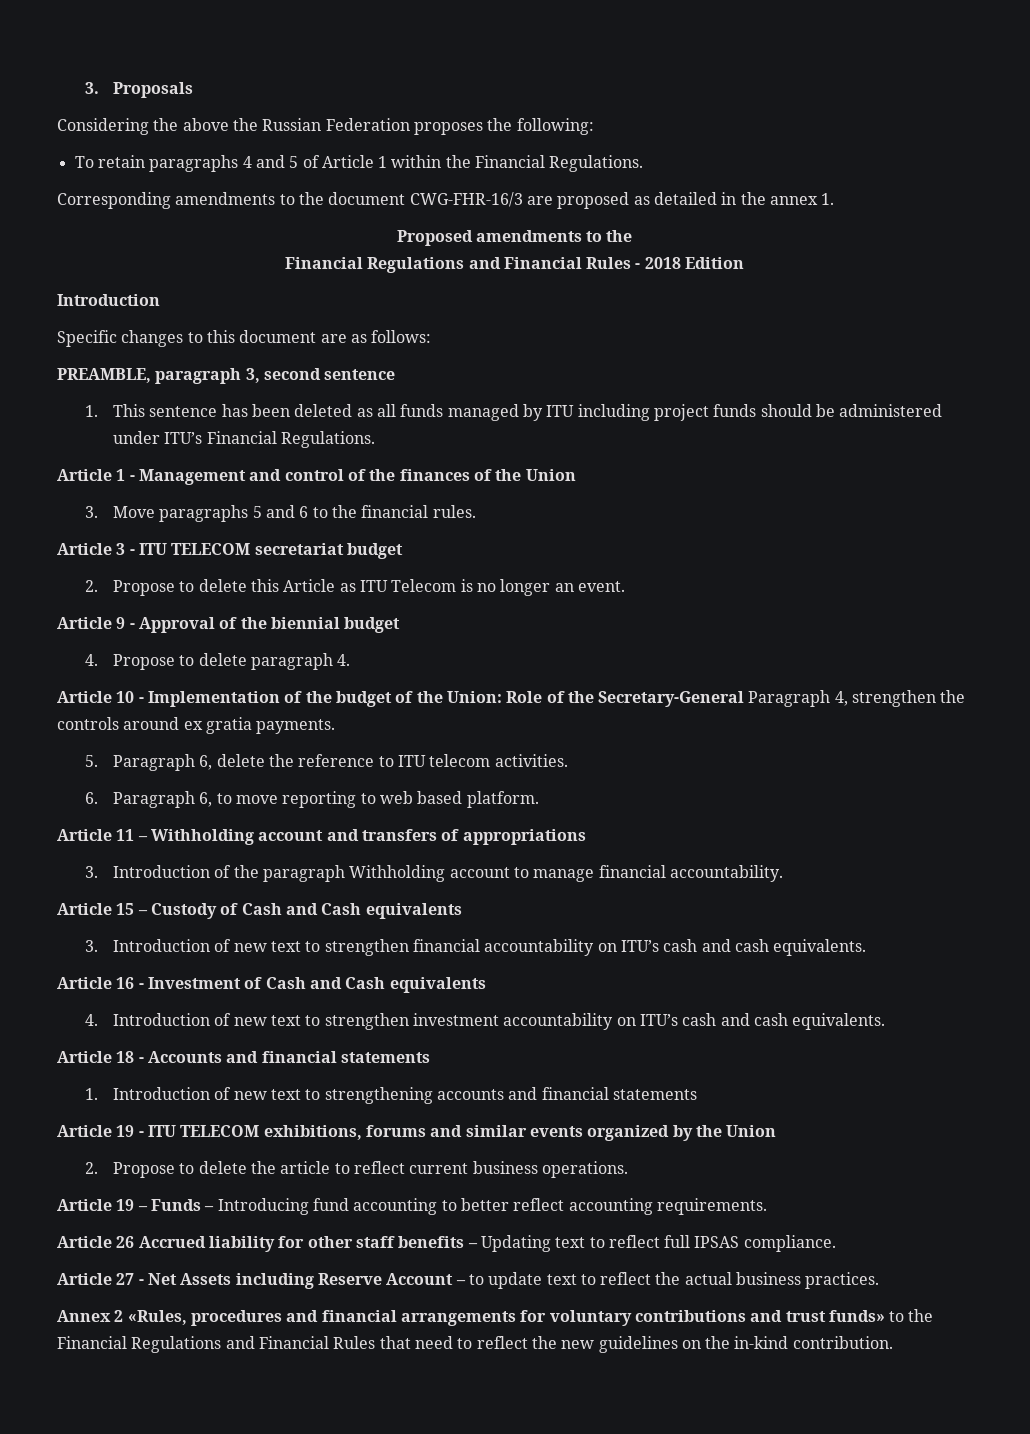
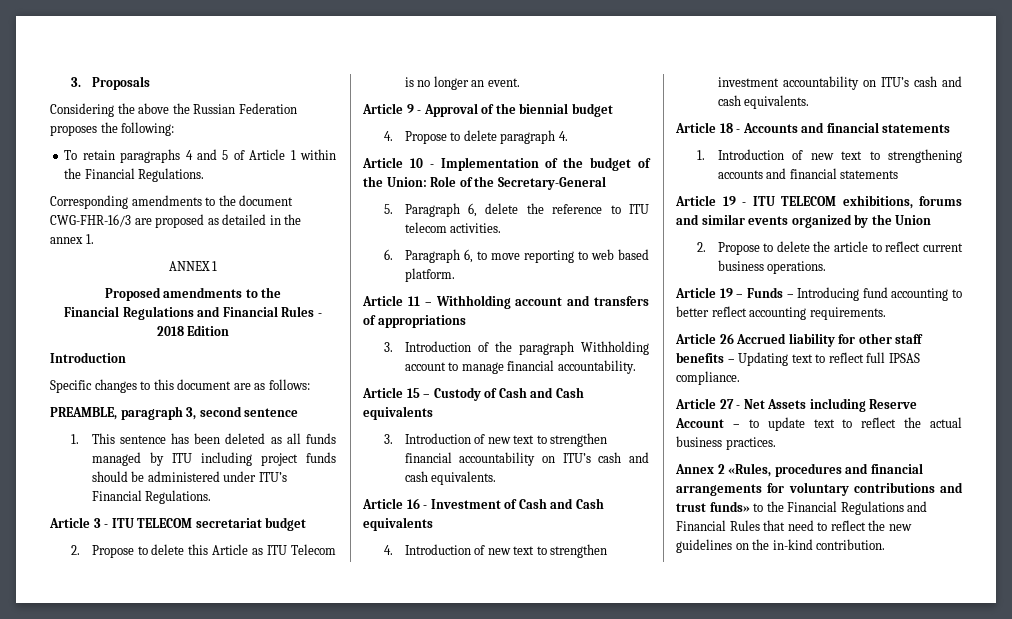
+ ANNEX 1
- Article 1 - Management and control of the finances of the Union
- 3. Move paragraphs 5 and 6 to the financial rules.
- Article 10 - Implementation of the budget of the Union: Role of the Secretary-General Paragraph 4, strengthen the controls around ex gratia payments.
+ Article 10 - Implementation of the budget of the Union: Role of the Secretary-General

